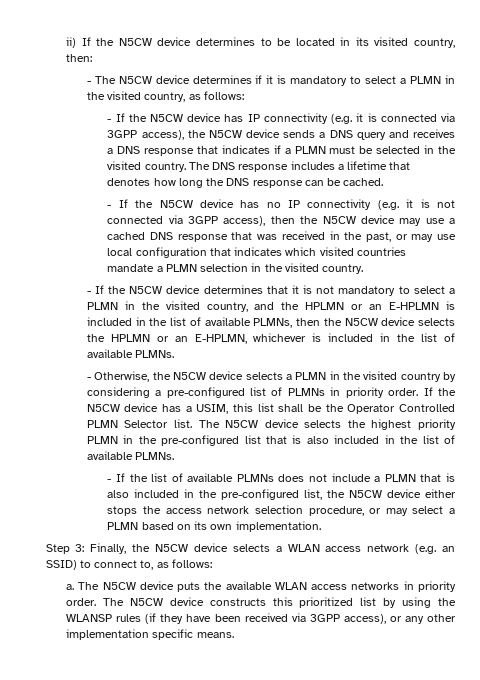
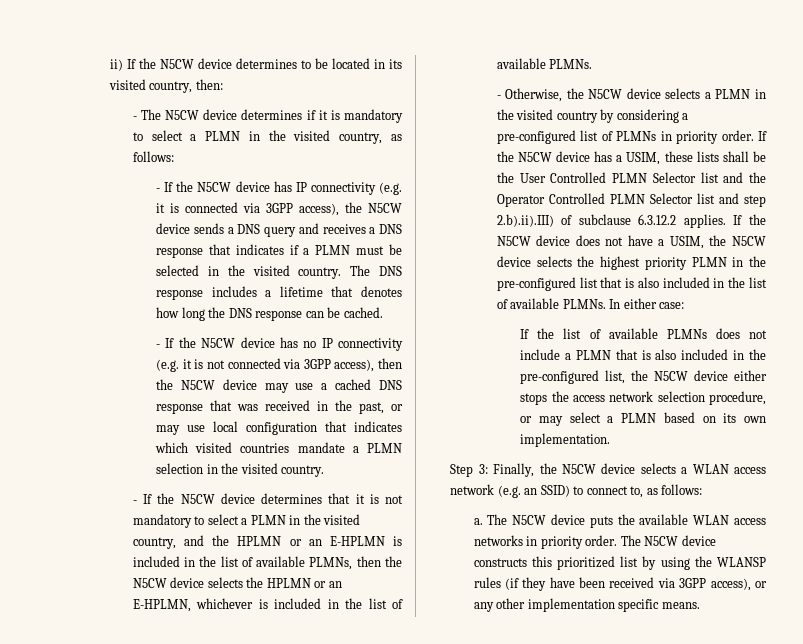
- If the N5CW device has a USIM, this list shall be the Operator Controlled PLMN Selector list. The N5CW device selects the highest priority PLMN in the pre-configured list that is also included in the list of available PLMNs.
- - If the list of available PLMNs does not include a PLMN that is also included in the pre-configured list, the N5CW device either stops the access network selection procedure, or may select a PLMN based on its own implementation.
+ If the N5CW device has a USIM, these lists shall be the User Controlled PLMN Selector list and the Operator Controlled PLMN Selector list and step 2.b).ii).III) of subclause 6.3.12.2 applies. If the N5CW device does not have a USIM, the N5CW device selects the highest priority PLMN in the pre-configured list that is also included in the list of available PLMNs. In either case:
+ If the list of available PLMNs does not include a PLMN that is also included in the pre-configured list, the N5CW device either stops the access network selection procedure, or may select a PLMN based on its own implementation.

